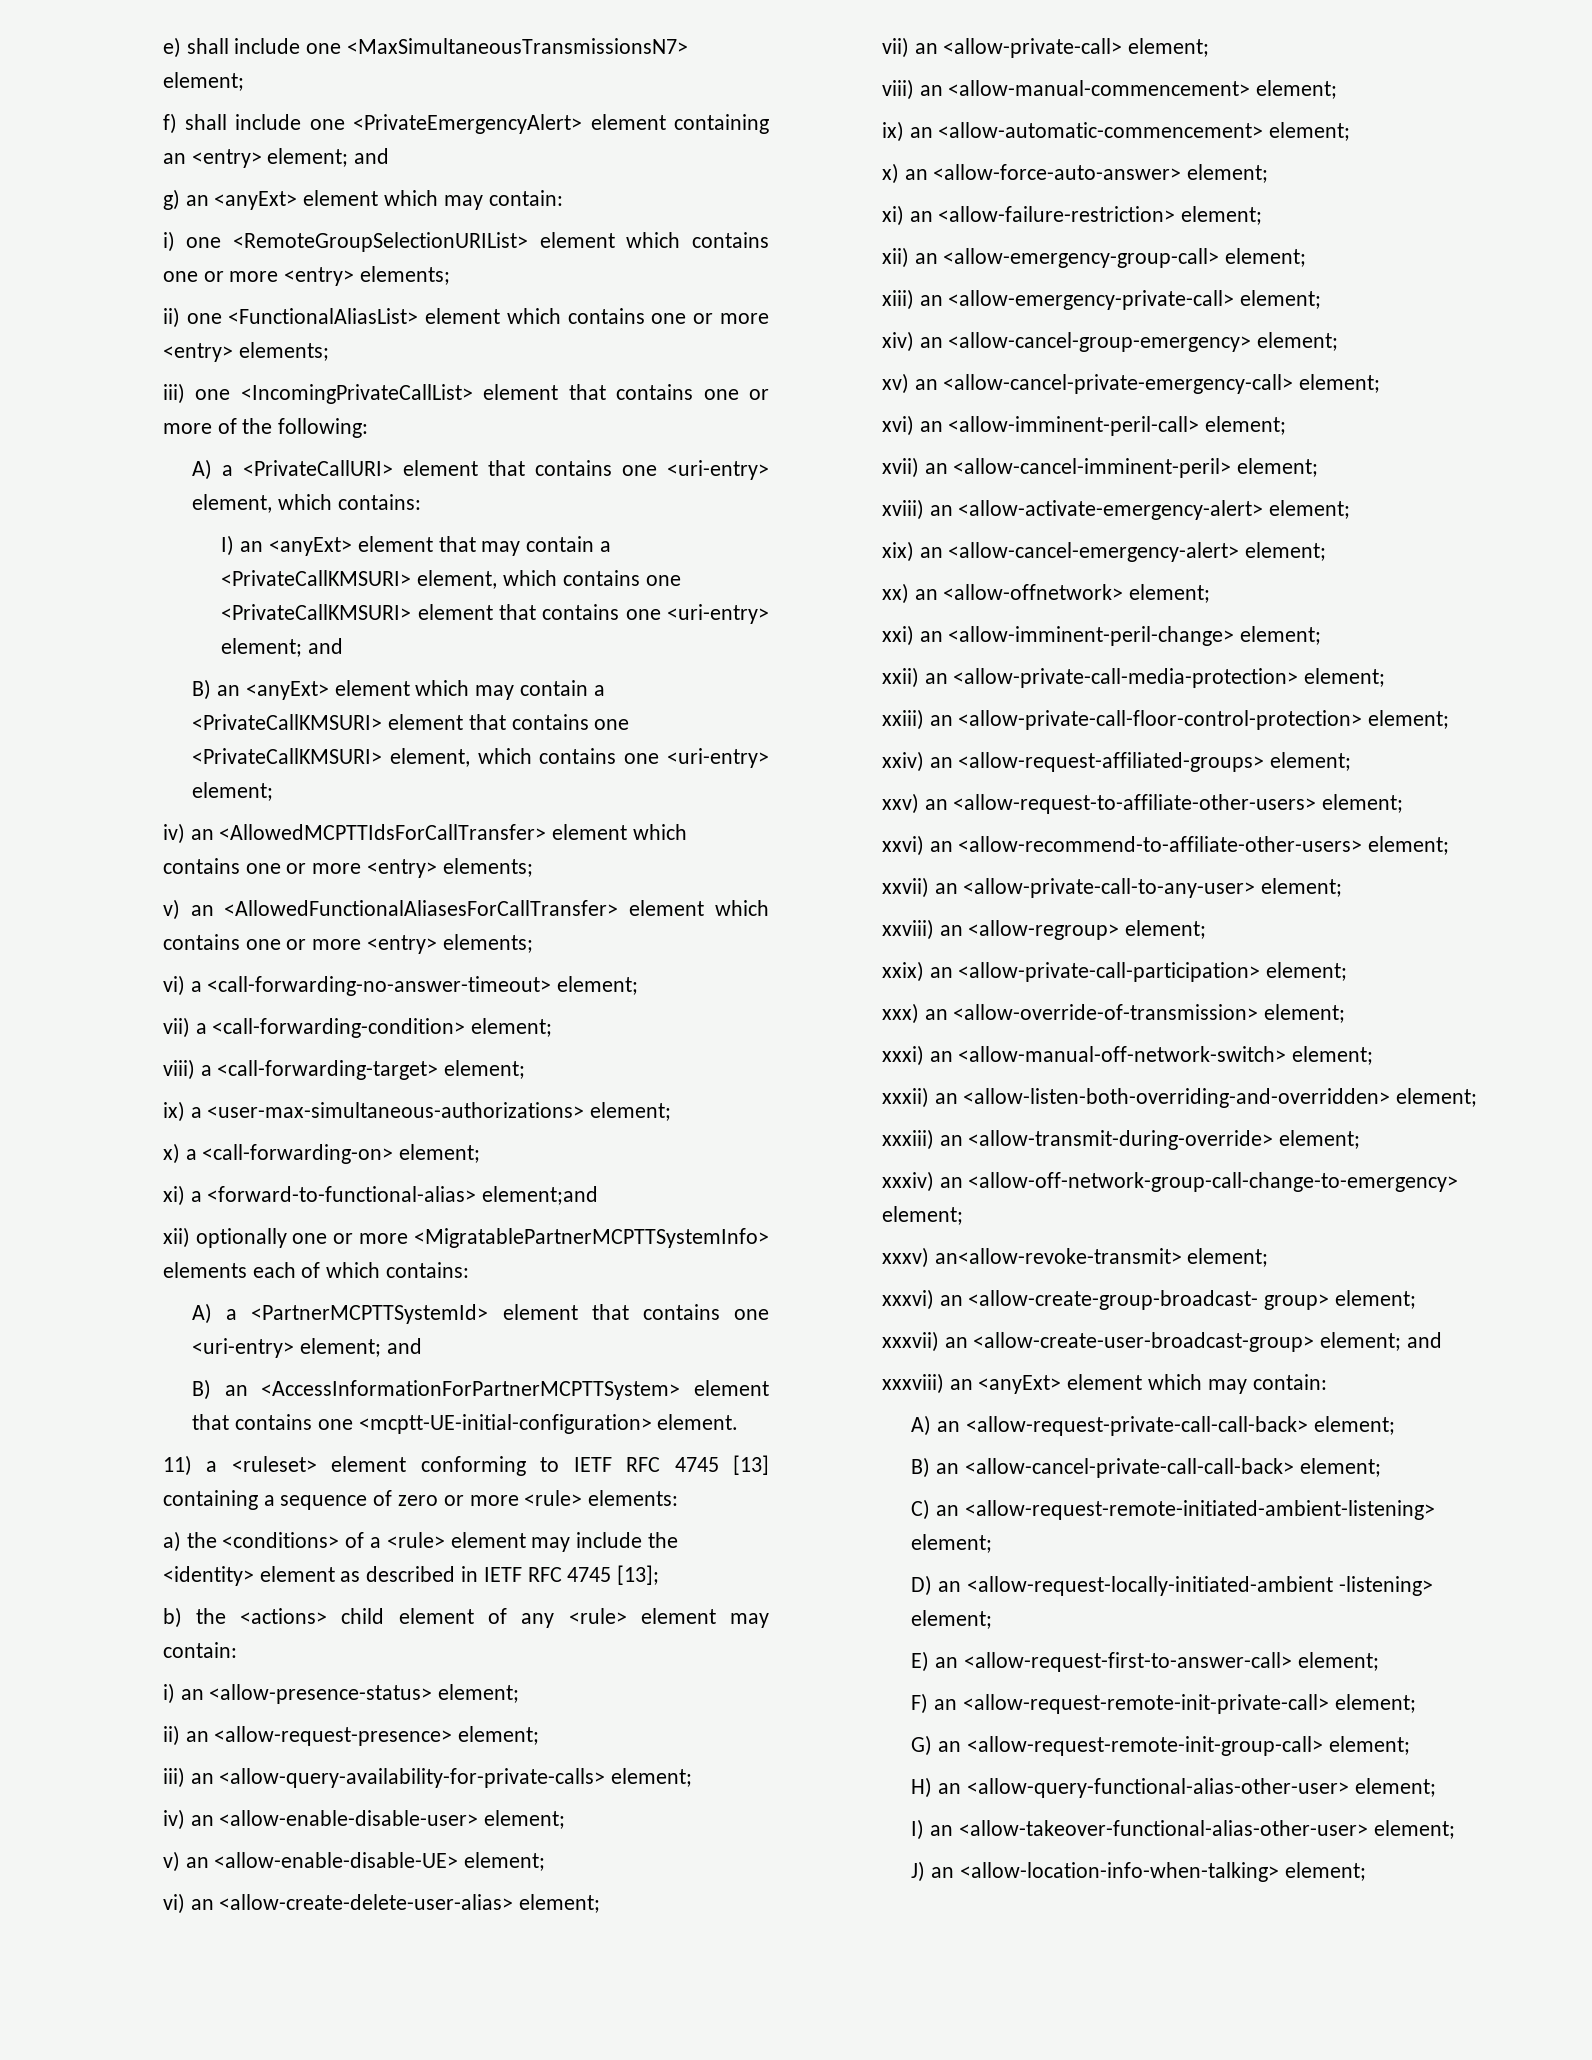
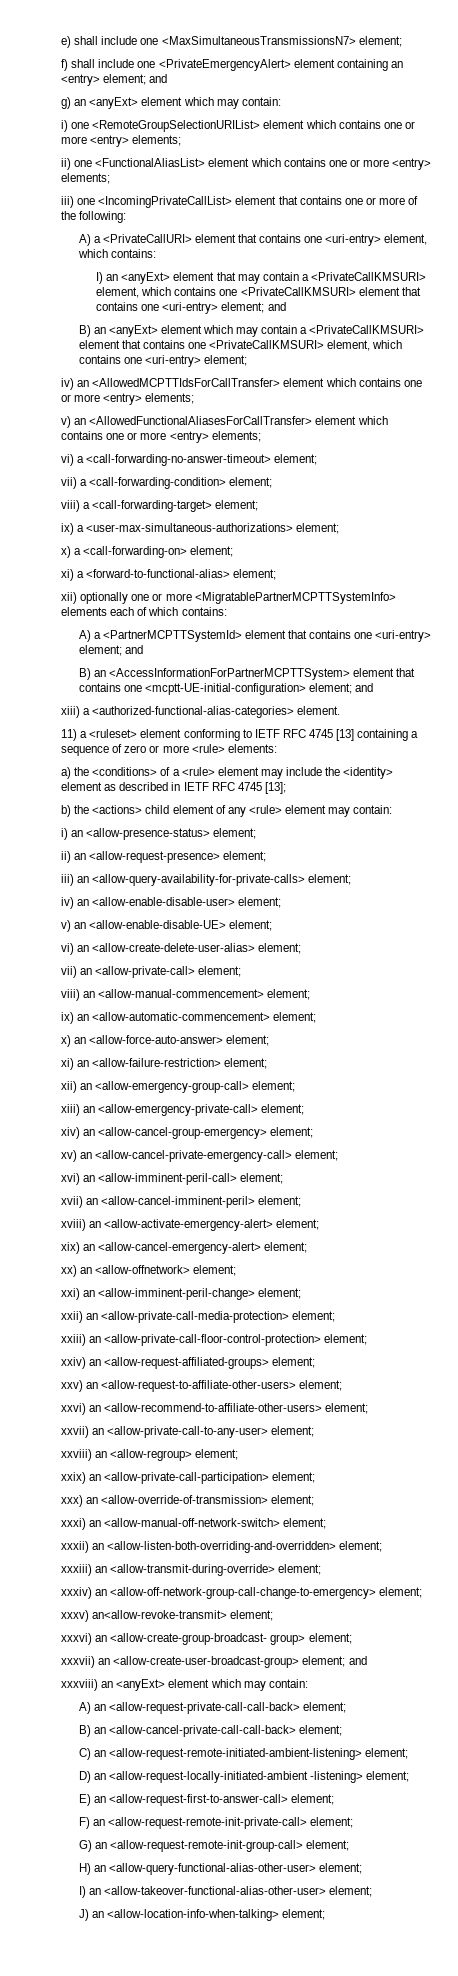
- xi) a <forward-to-functional-alias> element;and
+ xi) a <forward-to-functional-alias> element;
- B) an <AccessInformationForPartnerMCPTTSystem> element that contains one <mcptt-UE-initial-configuration> element.
+ B) an <AccessInformationForPartnerMCPTTSystem> element that contains one <mcptt-UE-initial-configuration> element; and
+ xiii) a <authorized-functional-alias-categories> element.

